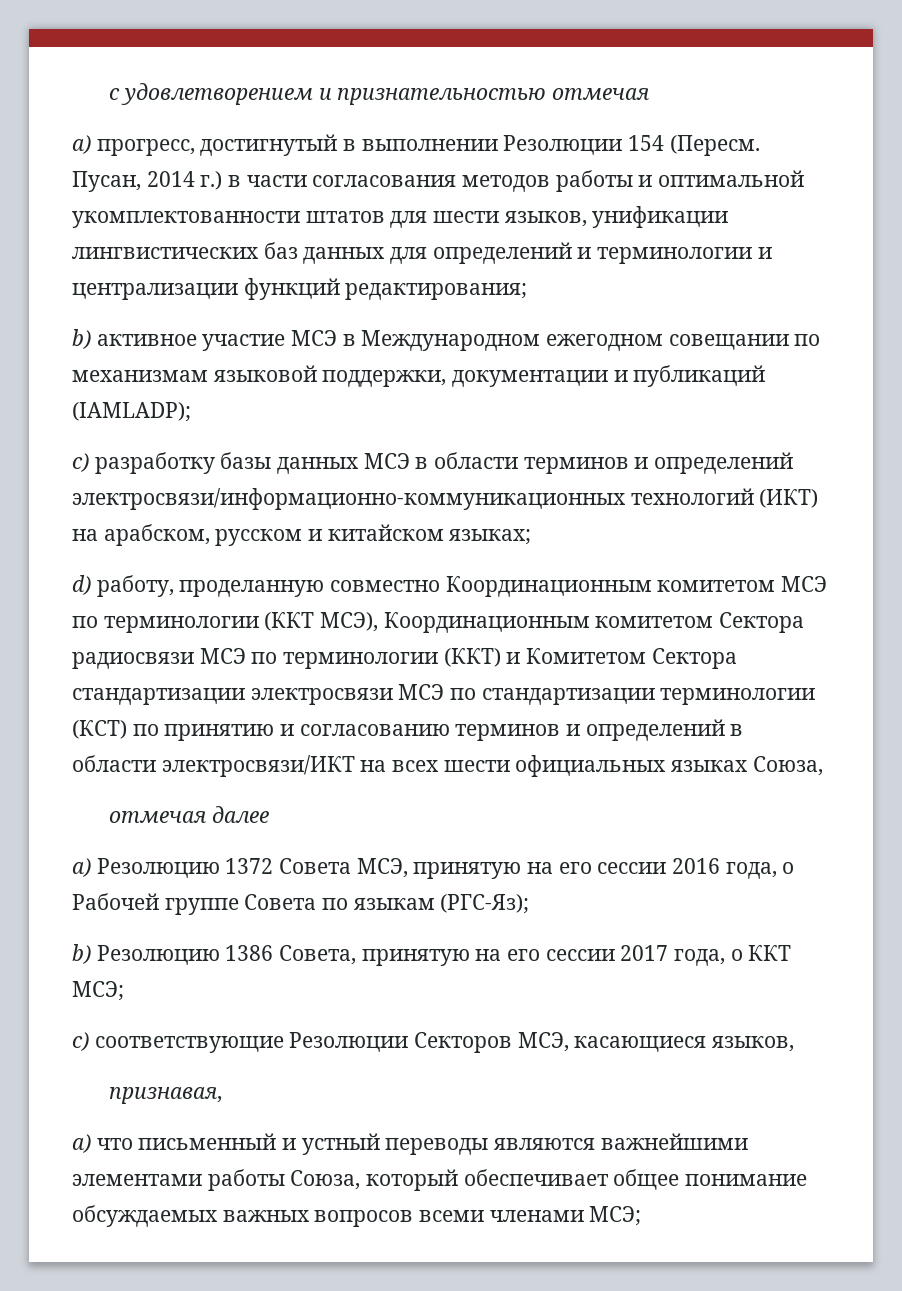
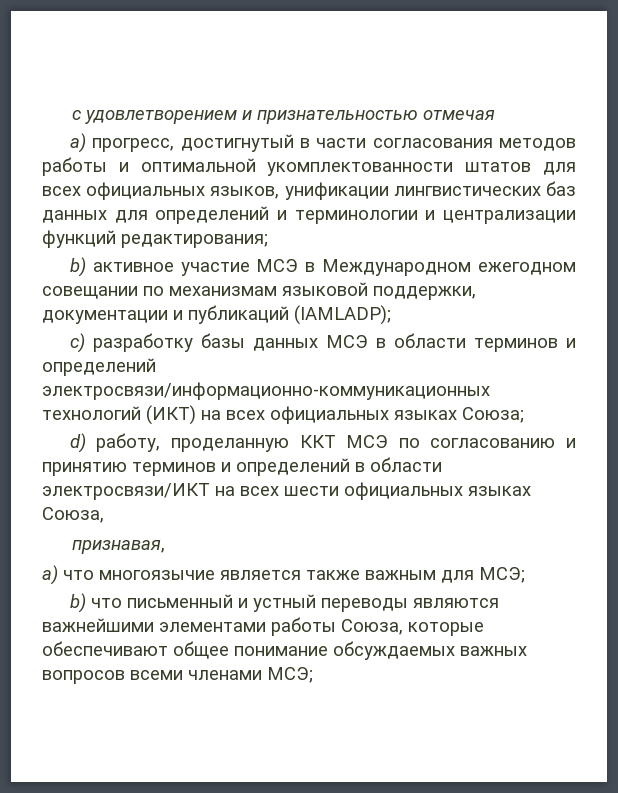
- a) прогресс, достигнутый в выполнении Резолюции 154 (Пересм. Пусан, 2014 г.) в части согласования методов работы и оптимальной укомплектованности штатов для шести языков, унификации лингвистических баз данных для определений и терминологии и централизации функций редактирования;
+ a) прогресс, достигнутый в части согласования методов работы и оптимальной укомплектованности штатов для всех официальных языков, унификации лингвистических баз данных для определений и терминологии и централизации функций редактирования;
- c) разработку базы данных МСЭ в области терминов и определений электросвязи/информационно-коммуникационных технологий (ИКТ) на арабском, русском и китайском языках;
- d) работу, проделанную совместно Координационным комитетом МСЭ по терминологии (ККТ МСЭ), Координационным комитетом Сектора радиосвязи МСЭ по терминологии (ККТ) и Комитетом Сектора стандартизации электросвязи МСЭ по стандартизации терминологии (КСТ) по принятию и согласованию терминов и определений в области электросвязи/ИКТ на всех шести официальных языках Союза,
+ c) разработку базы данных МСЭ в области терминов и определений электросвязи/информационно-коммуникационных технологий (ИКТ) на всех официальных языках Союза;
+ d) работу, проделанную ККТ МСЭ по согласованию и принятию терминов и определений в области электросвязи/ИКТ на всех шести официальных языках Союза,
- отмечая далее
- a) Резолюцию 1372 Совета МСЭ, принятую на его сессии 2016 года, о Рабочей группе Совета по языкам (РГС-Яз);
- b) Резолюцию 1386 Совета, принятую на его сессии 2017 года, о ККТ МСЭ;
- c) соответствующие Резолюции Секторов МСЭ, касающиеся языков,
  признавая,
- a) что письменный и устный переводы являются важнейшими элементами работы Союза, который обеспечивает общее понимание обсуждаемых важных вопросов всеми членами МСЭ;
+ a) что многоязычие является также важным для МСЭ;
+ b) что письменный и устный переводы являются важнейшими элементами работы Союза, которые обеспечивают общее понимание обсуждаемых важных вопросов всеми членами МСЭ;

